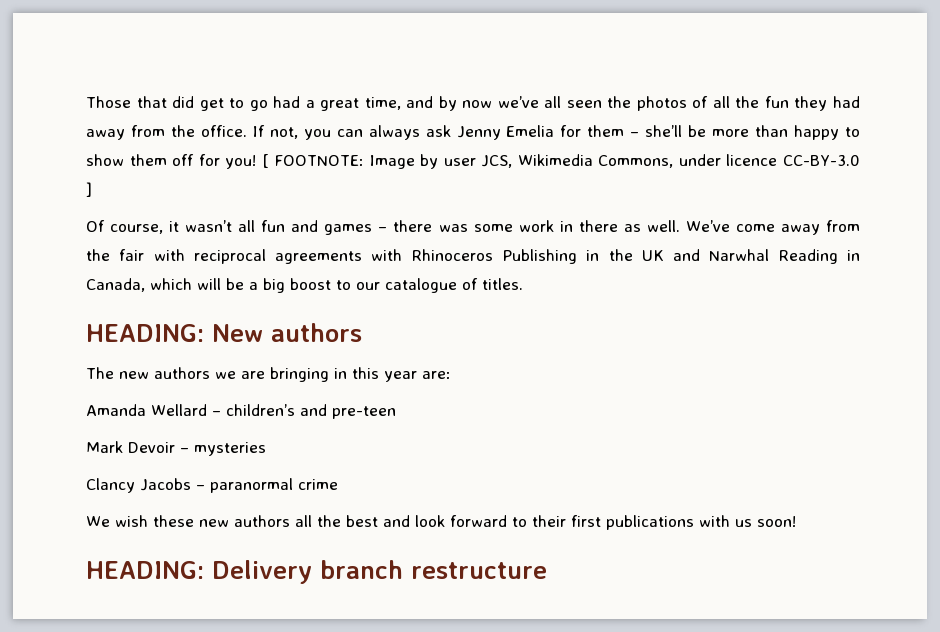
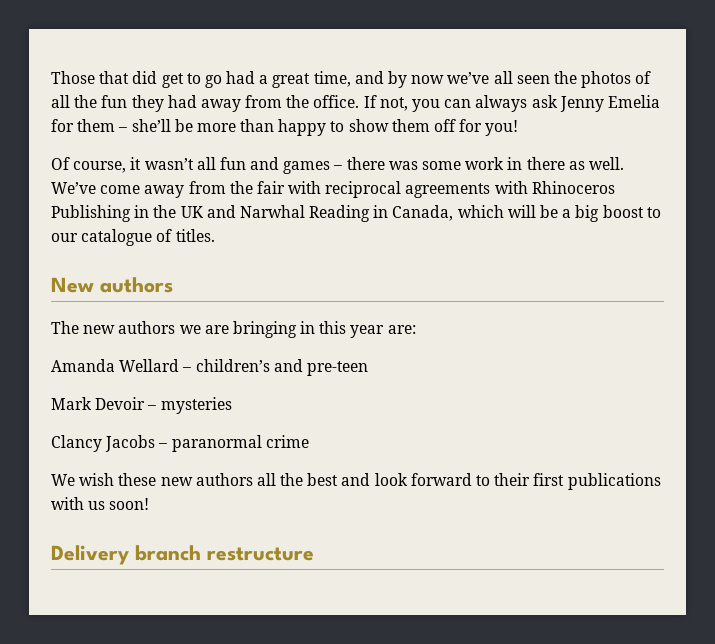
- [ FOOTNOTE: Image by user JCS, Wikimedia Commons, under licence CC-BY-3.0 ]
- HEADING: New authors
+ New authors
- HEADING: Delivery branch restructure
+ Delivery branch restructure

